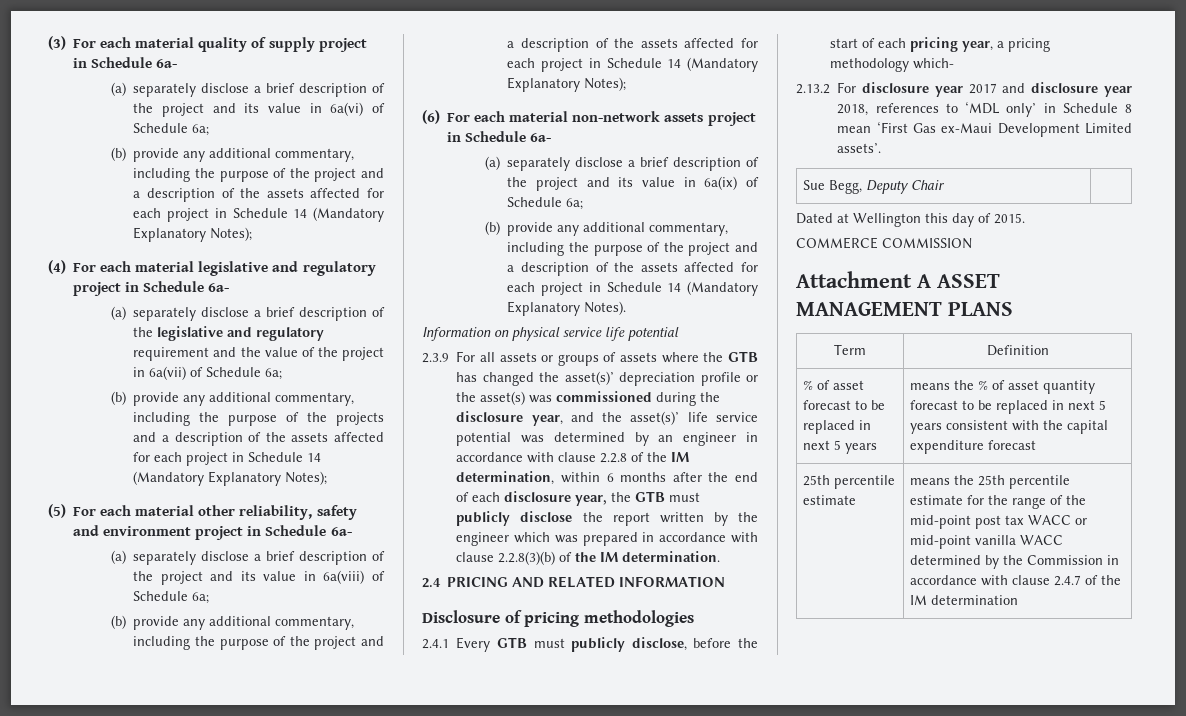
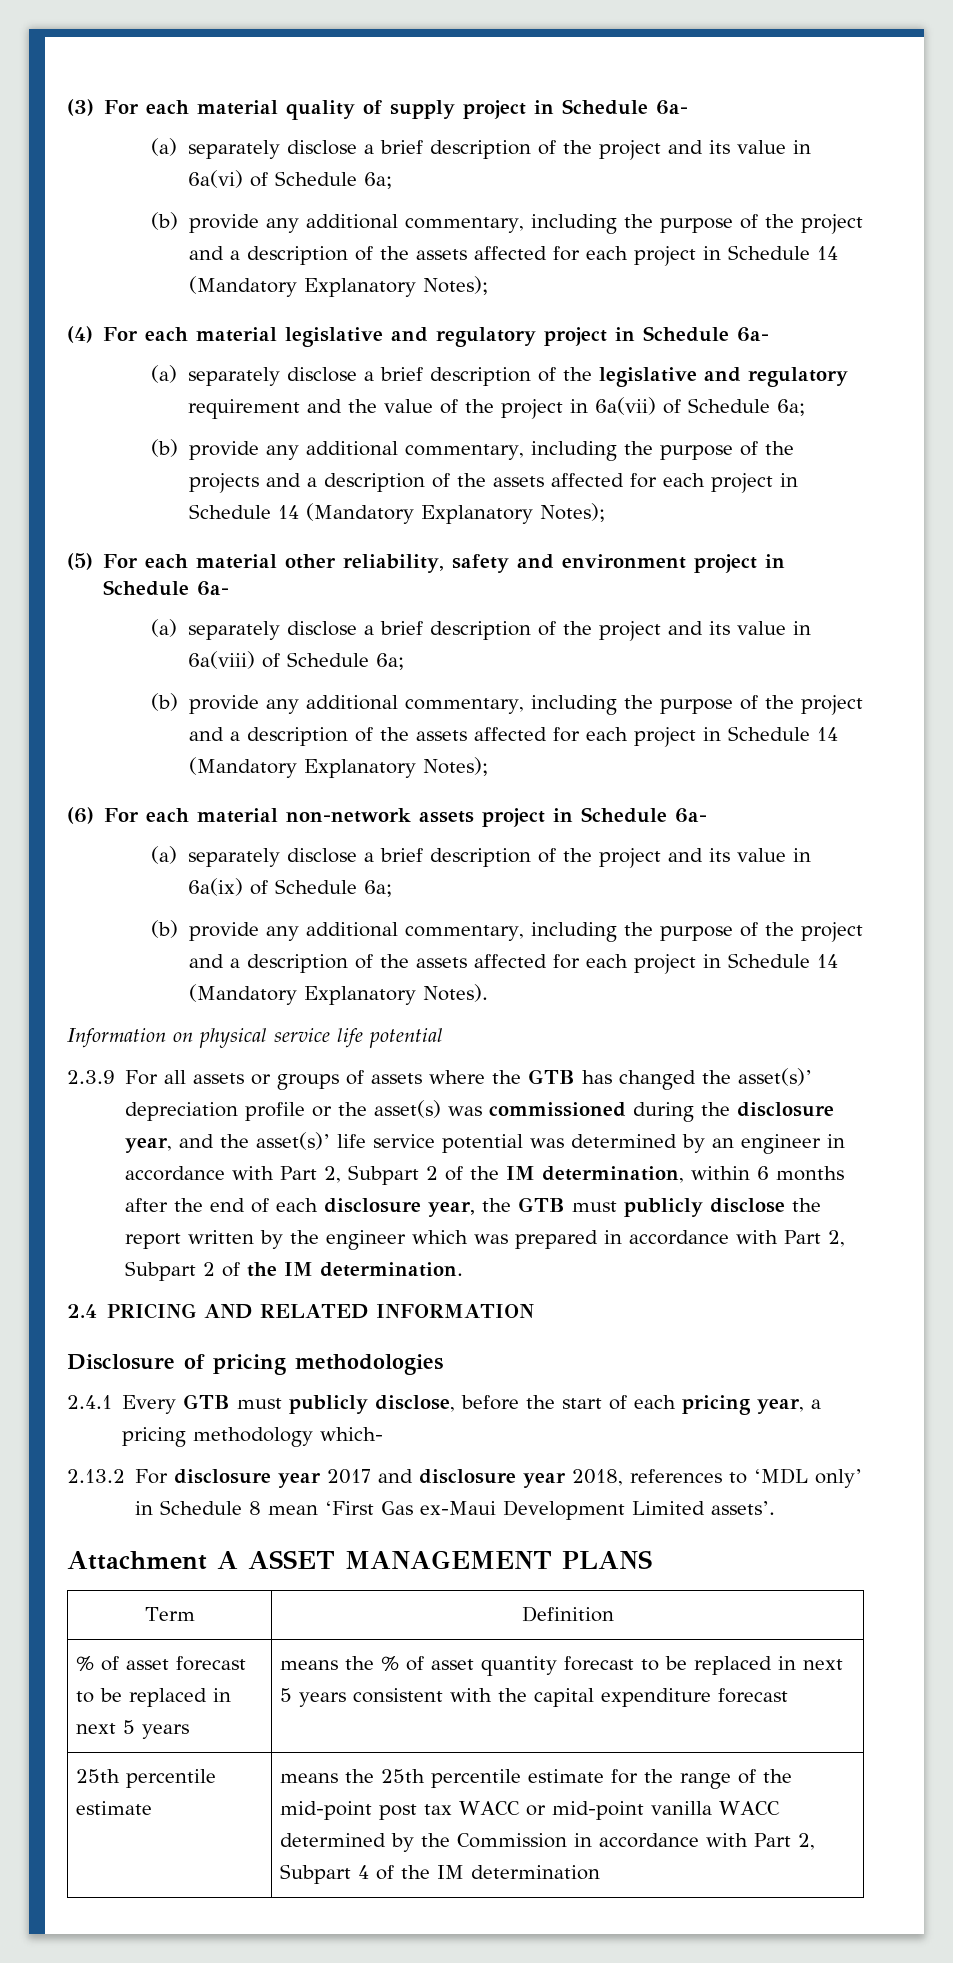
- 2.3.9 For all assets or groups of assets where the GTB has changed the asset(s)’ depreciation profile or the asset(s) was commissioned during the disclosure year, and the asset(s)’ life service potential was determined by an engineer in accordance with clause 2.2.8 of the IM determination, within 6 months after the end of each disclosure year, the GTB must publicly disclose the report written by the engineer which was prepared in accordance with clause 2.2.8(3)(b) of the IM determination.
+ 2.3.9 For all assets or groups of assets where the GTB has changed the asset(s)’ depreciation profile or the asset(s) was commissioned during the disclosure year, and the asset(s)’ life service potential was determined by an engineer in accordance with Part 2, Subpart 2 of the IM determination, within 6 months after the end of each disclosure year, the GTB must publicly disclose the report written by the engineer which was prepared in accordance with Part 2, Subpart 2 of the IM determination.
- Sue Begg, Deputy Chair |
- Dated at Wellington this day of 2015.
- COMMERCE COMMISSION
- 25th percentile estimate | means the 25th percentile estimate for the range of the mid-point post tax WACC or mid-point vanilla WACC determined by the Commission in accordance with clause 2.4.7 of the IM determination
+ 25th percentile estimate | means the 25th percentile estimate for the range of the mid-point post tax WACC or mid-point vanilla WACC determined by the Commission in accordance with Part 2, Subpart 4 of the IM determination

